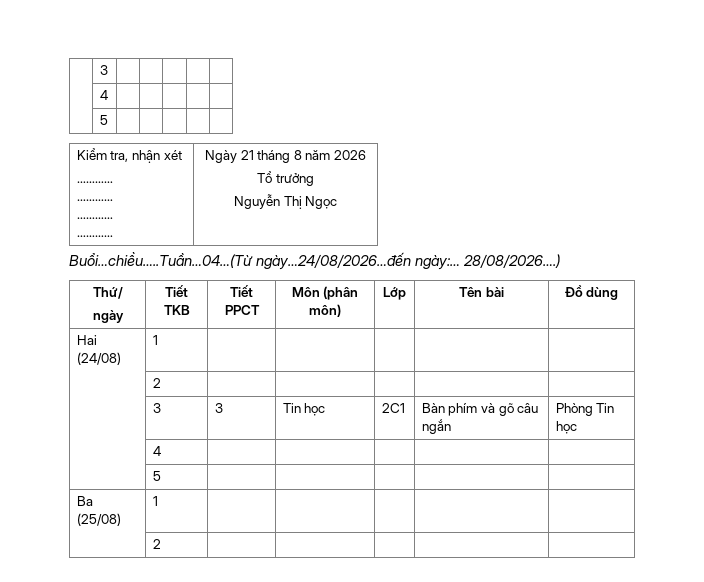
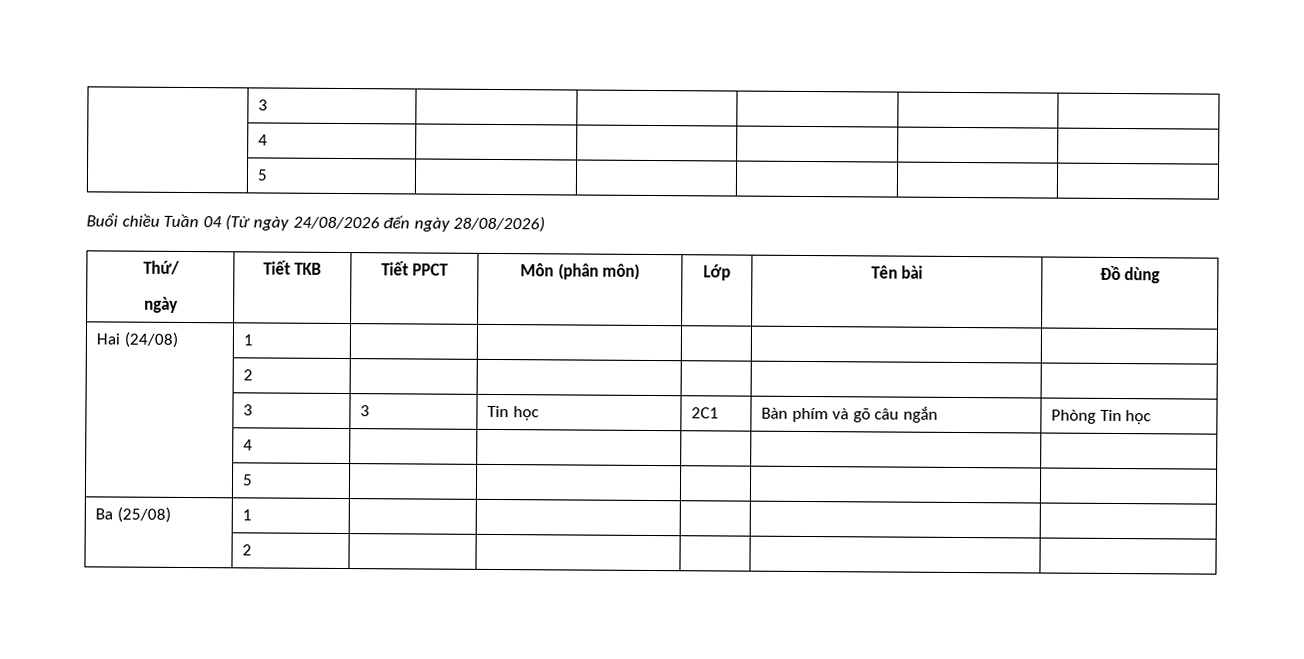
- Kiểm tra, nhận xét
- …………
- …………
- …………
- ………… | Ngày 21 tháng 8 năm 2026
- Tổ trưởng
- Nguyễn Thị Ngọc
- Buổi…chiều…..Tuần…04…(Từ ngày…24/08/2026…đến ngày:… 28/08/2026….)
+ Buổi chiều Tuần 04 (Từ ngày 24/08/2026 đến ngày 28/08/2026)

